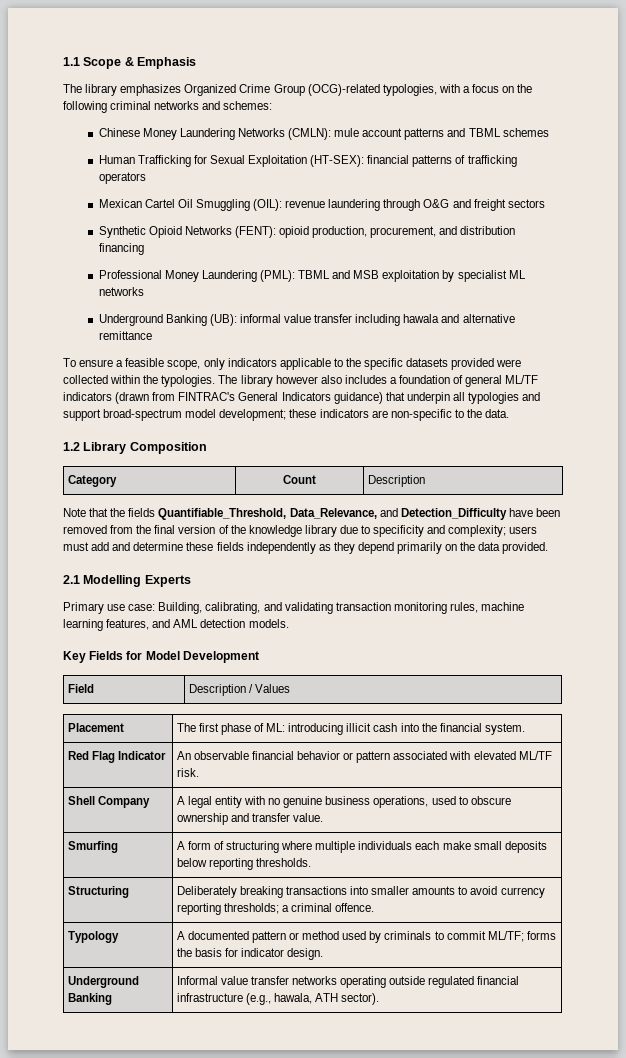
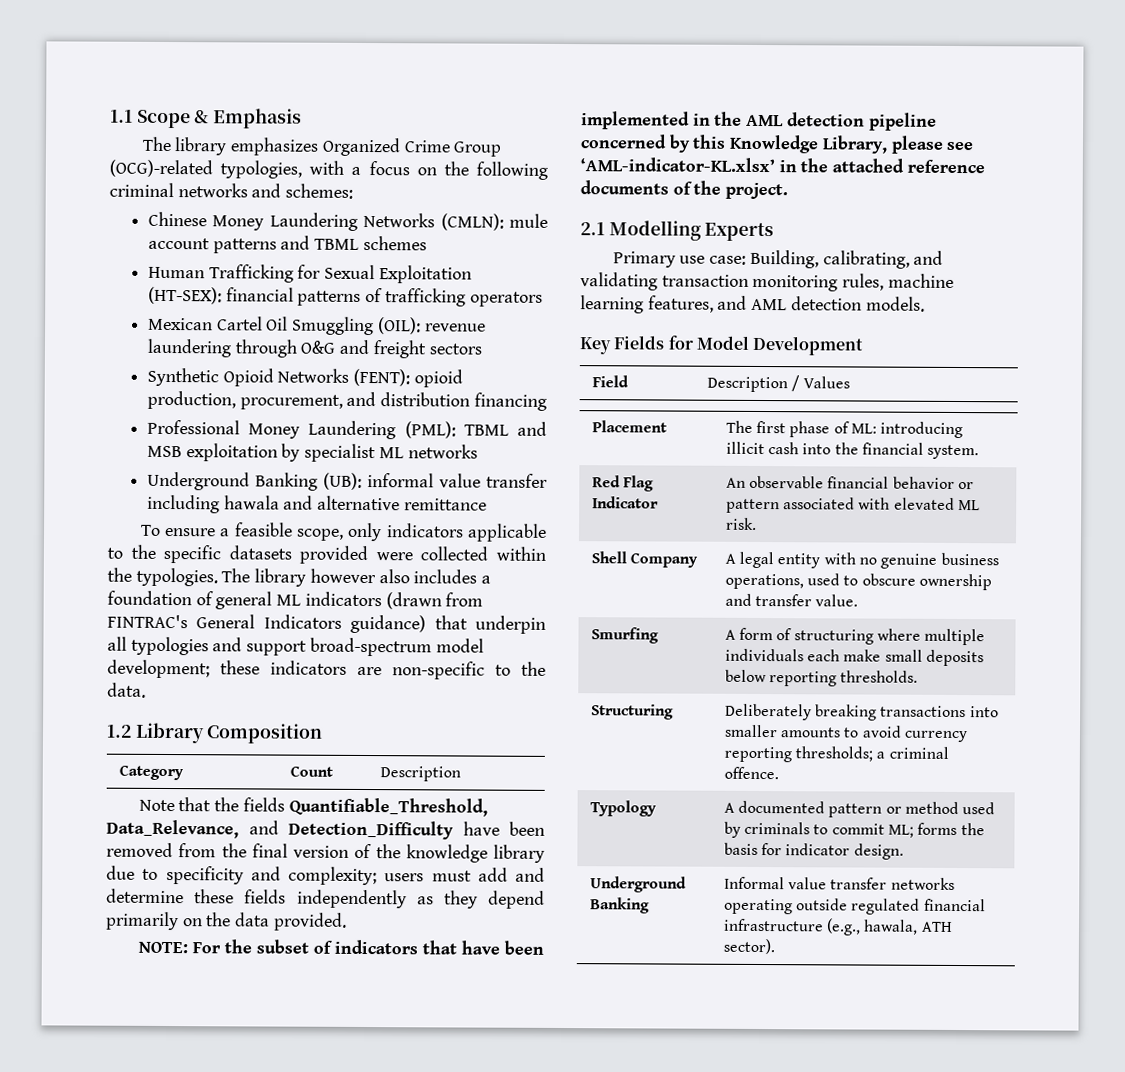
- The library however also includes a foundation of general ML/TF indicators (drawn from FINTRAC's General Indicators guidance) that underpin all typologies and support broad-spectrum model development; these indicators are non-specific to the data.
+ The library however also includes a foundation of general ML indicators (drawn from FINTRAC's General Indicators guidance) that underpin all typologies and support broad-spectrum model development; these indicators are non-specific to the data.
+ NOTE: For the subset of indicators that have been implemented in the AML detection pipeline concerned by this Knowledge Library, please see ‘AML-indicator-KL.xlsx’ in the attached reference documents of the project.
- Red Flag Indicator | An observable financial behavior or pattern associated with elevated ML/TF risk.
+ Red Flag Indicator | An observable financial behavior or pattern associated with elevated ML risk.
- Typology | A documented pattern or method used by criminals to commit ML/TF; forms the basis for indicator design.
+ Typology | A documented pattern or method used by criminals to commit ML; forms the basis for indicator design.

